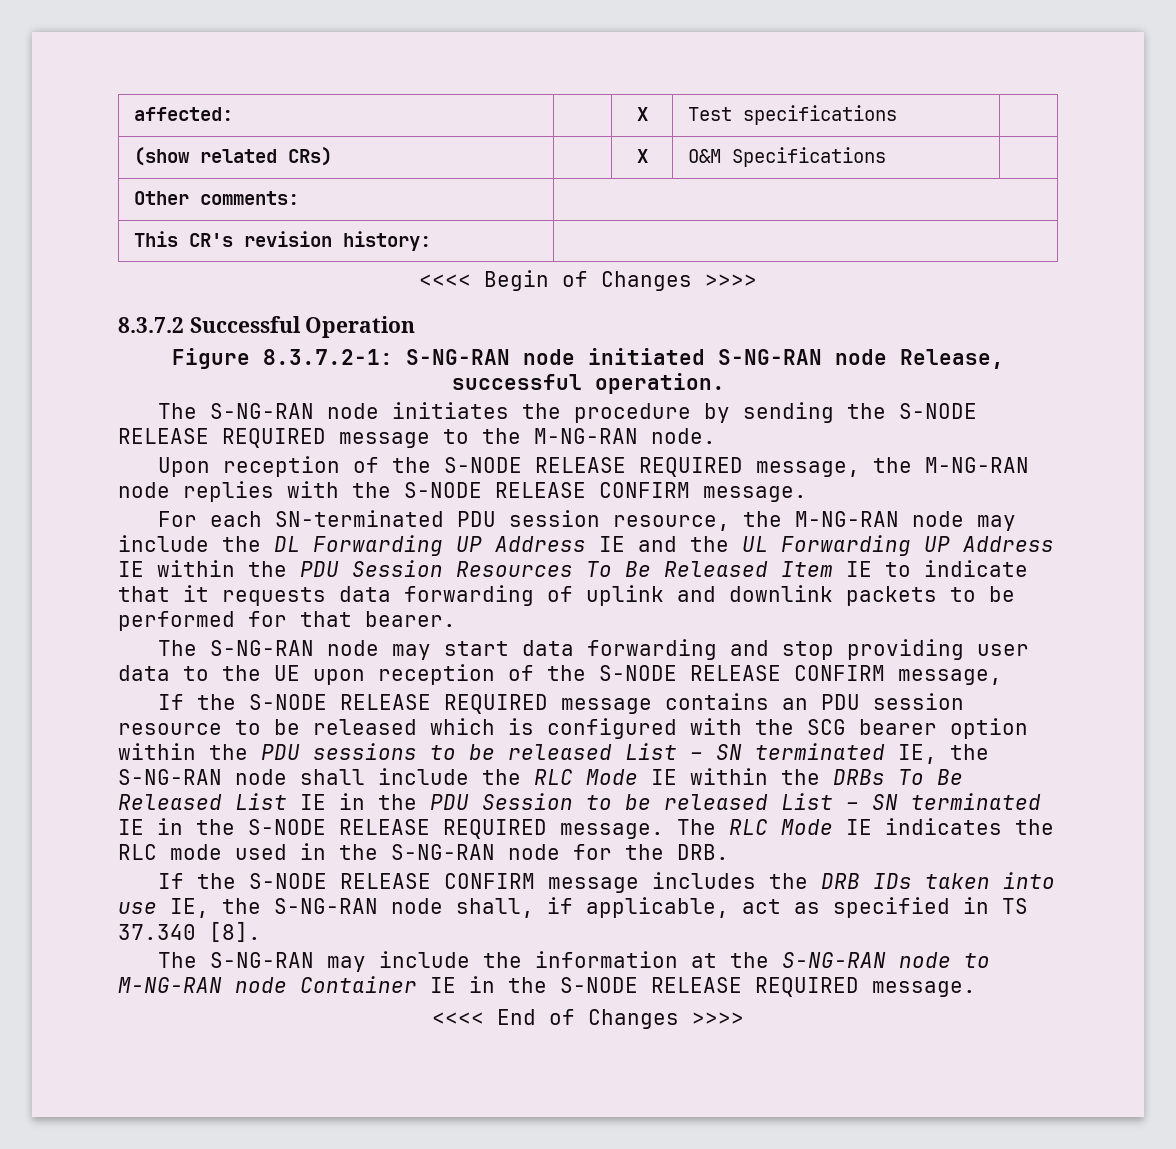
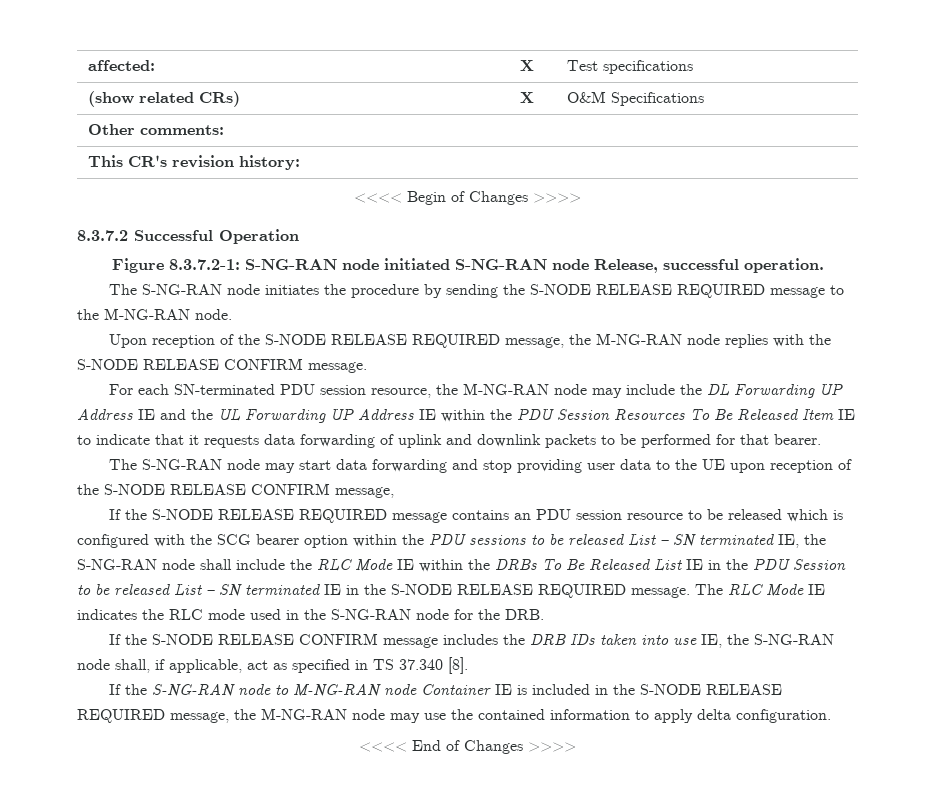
- The S-NG-RAN may include the information at the S-NG-RAN node to M-NG-RAN node Container IE in the S-NODE RELEASE REQUIRED message.
+ If the S-NG-RAN node to M-NG-RAN node Container IE is included in the S-NODE RELEASE REQUIRED message, the M-NG-RAN node may use the contained information to apply delta configuration.

